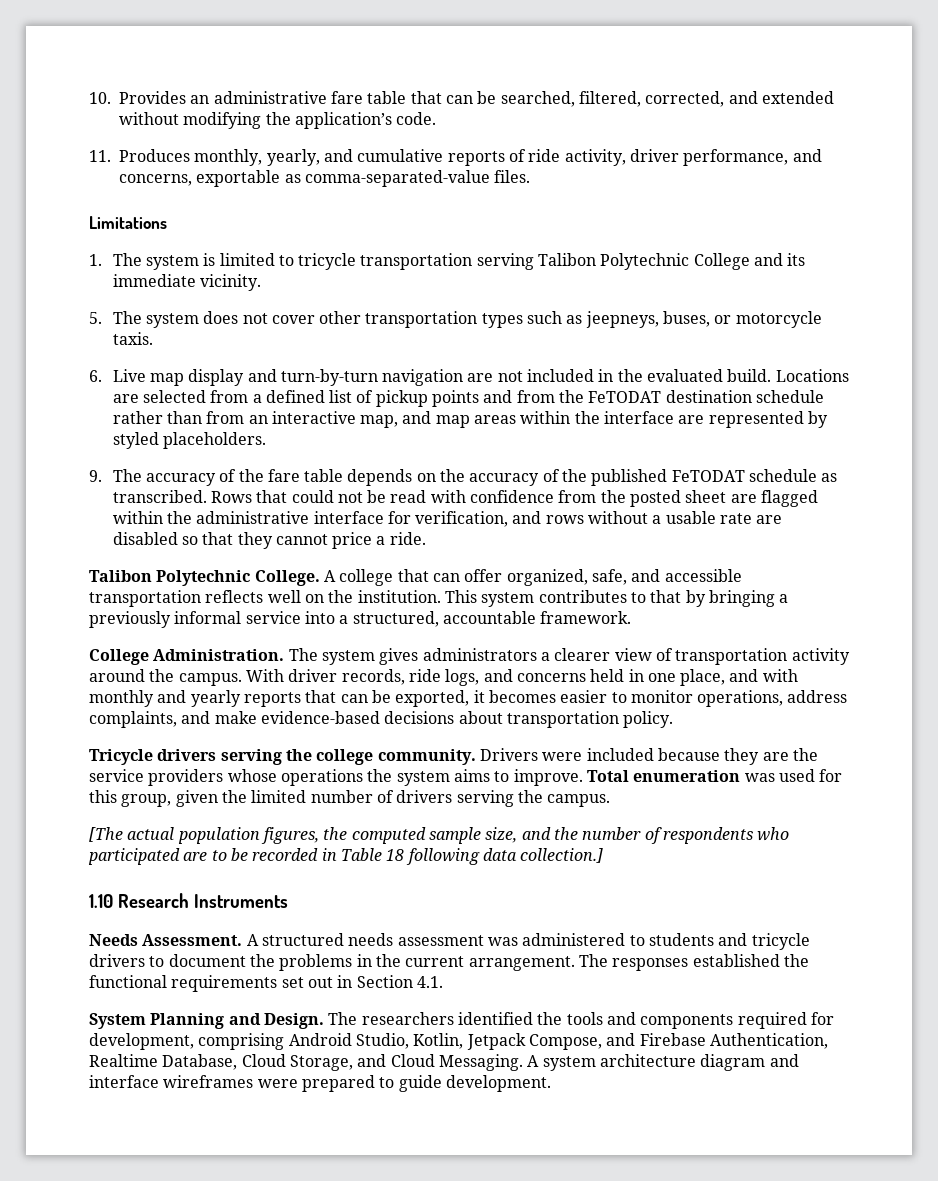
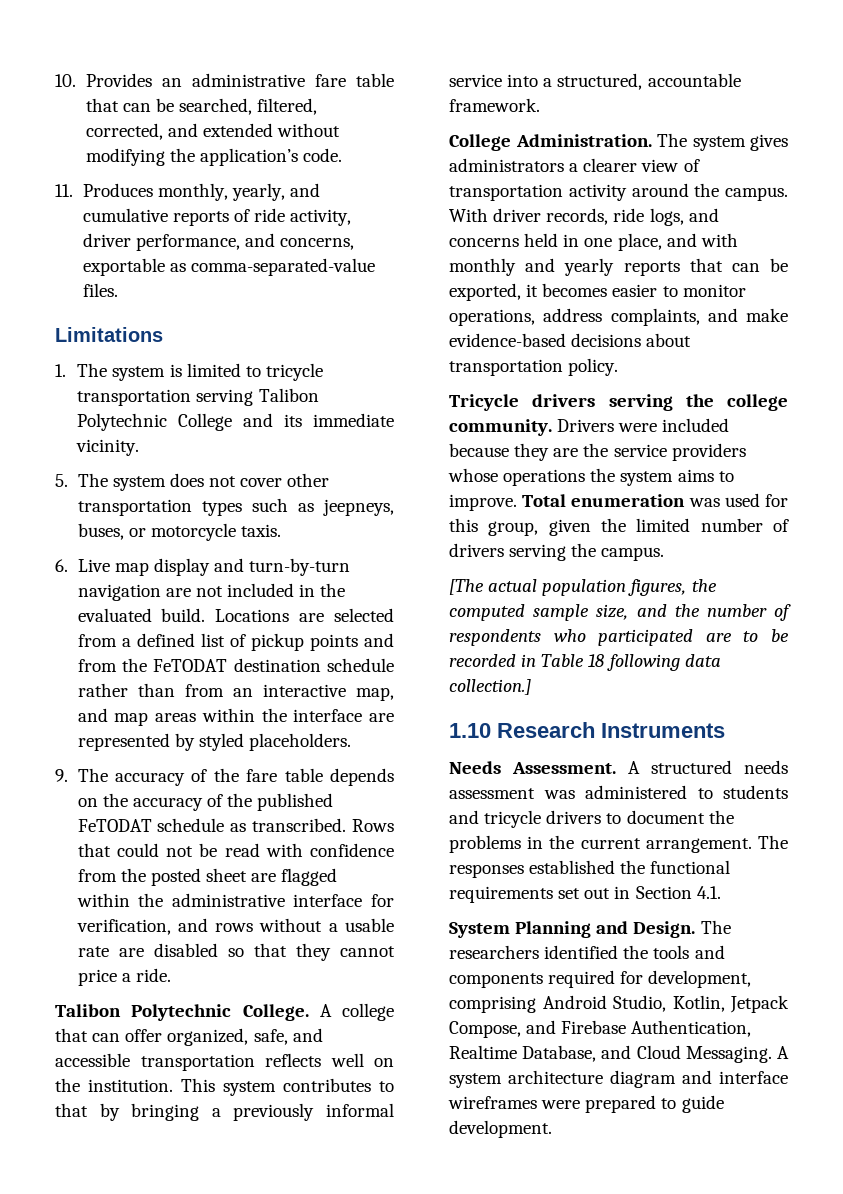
- The researchers identified the tools and components required for development, comprising Android Studio, Kotlin, Jetpack Compose, and Firebase Authentication, Realtime Database, Cloud Storage, and Cloud Messaging.
+ The researchers identified the tools and components required for development, comprising Android Studio, Kotlin, Jetpack Compose, and Firebase Authentication, Realtime Database, and Cloud Messaging.

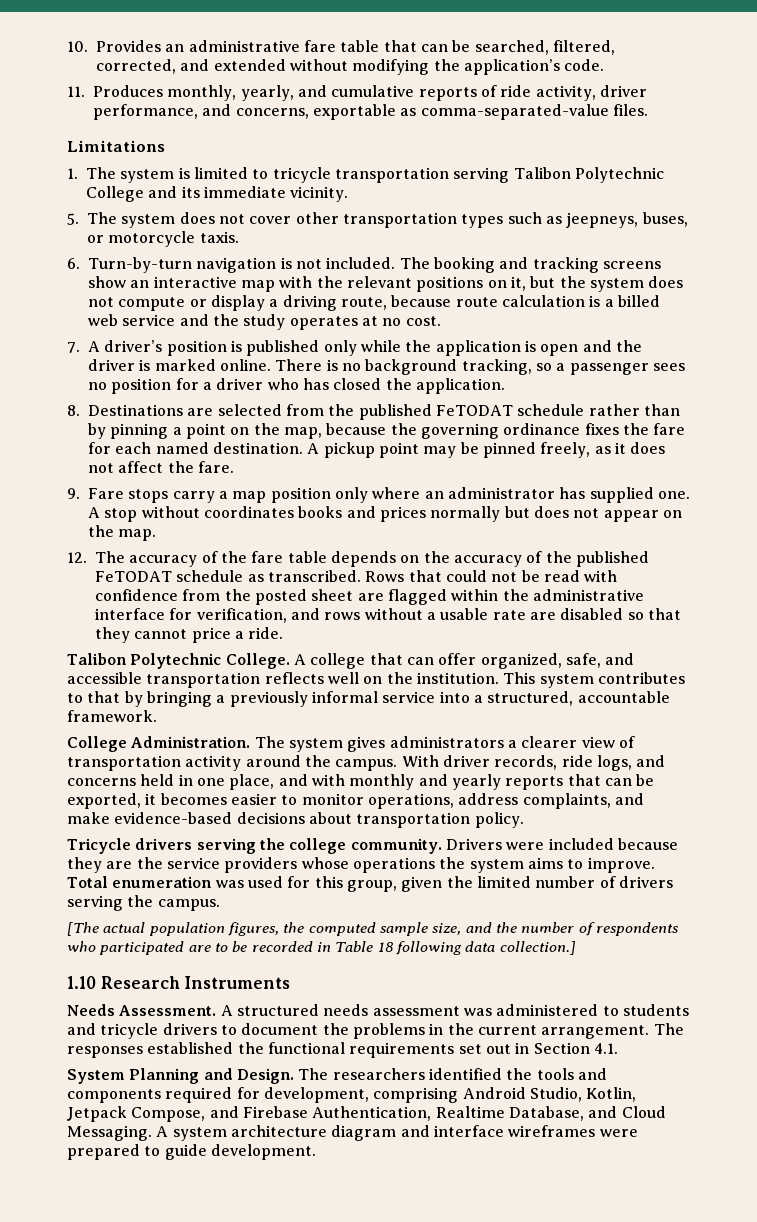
- 6. Live map display and turn-by-turn navigation are not included in the evaluated build. Locations are selected from a defined list of pickup points and from the FeTODAT destination schedule rather than from an interactive map, and map areas within the interface are represented by styled placeholders.
- 9. The accuracy of the fare table depends on the accuracy of the published FeTODAT schedule as transcribed.
+ 6. Turn-by-turn navigation is not included. The booking and tracking screens show an interactive map with the relevant positions on it, but the system does not compute or display a driving route, because route calculation is a billed web service and the study operates at no cost.
+ 7. A driver’s position is published only while the application is open and the driver is marked online. There is no background tracking, so a passenger sees no position for a driver who has closed the application.
+ 8. Destinations are selected from the published FeTODAT schedule rather than by pinning a point on the map, because the governing ordinance fixes the fare for each named destination. A pickup point may be pinned freely, as it does not affect the fare.
+ 9. Fare stops carry a map position only where an administrator has supplied one. A stop without coordinates books and prices normally but does not appear on the map.
+ 12. The accuracy of the fare table depends on the accuracy of the published FeTODAT schedule as transcribed.

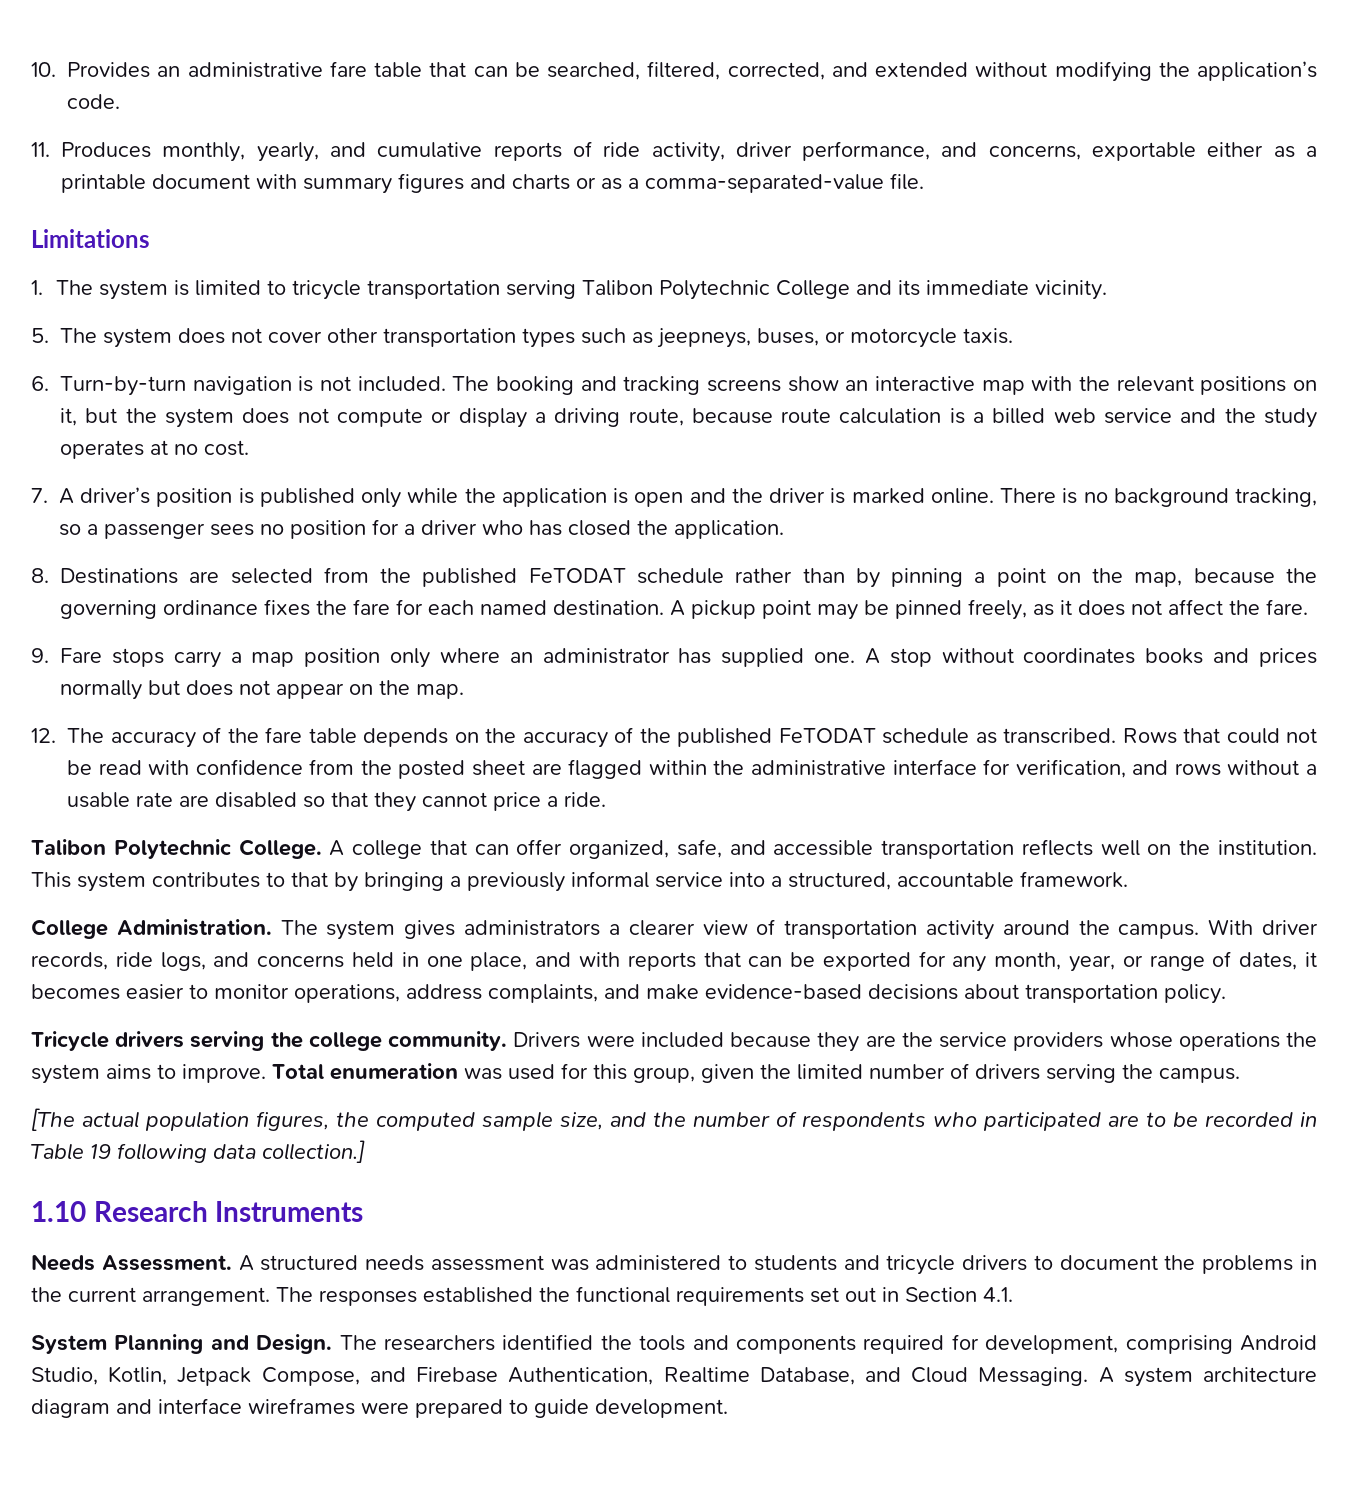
- 11. Produces monthly, yearly, and cumulative reports of ride activity, driver performance, and concerns, exportable as comma-separated-value files.
+ 11. Produces monthly, yearly, and cumulative reports of ride activity, driver performance, and concerns, exportable either as a printable document with summary figures and charts or as a comma-separated-value file.
- With driver records, ride logs, and concerns held in one place, and with monthly and yearly reports that can be exported, it becomes easier to monitor operations, address complaints, and make evidence-based decisions about transportation policy.
+ With driver records, ride logs, and concerns held in one place, and with reports that can be exported for any month, year, or range of dates, it becomes easier to monitor operations, address complaints, and make evidence-based decisions about transportation policy.
- [The actual population figures, the computed sample size, and the number of respondents who participated are to be recorded in Table 18 following data collection.]
+ [The actual population figures, the computed sample size, and the number of respondents who participated are to be recorded in Table 19 following data collection.]

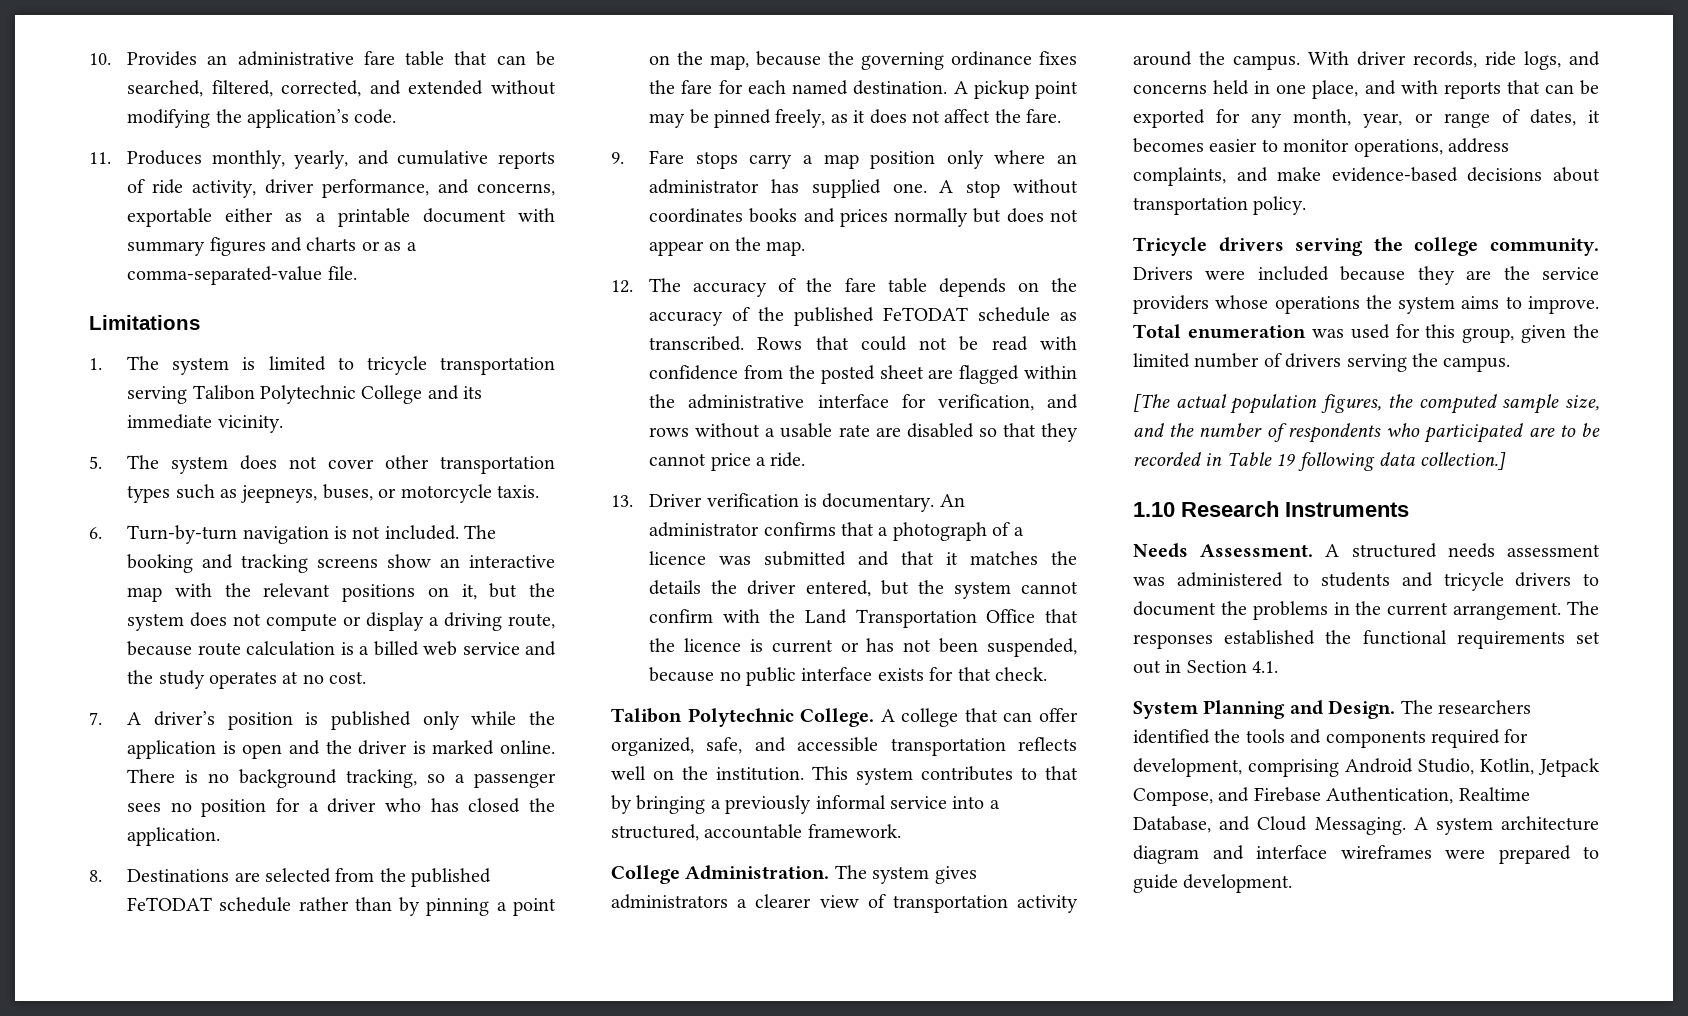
+ 13. Driver verification is documentary. An administrator confirms that a photograph of a licence was submitted and that it matches the details the driver entered, but the system cannot confirm with the Land Transportation Office that the licence is current or has not been suspended, because no public interface exists for that check.

